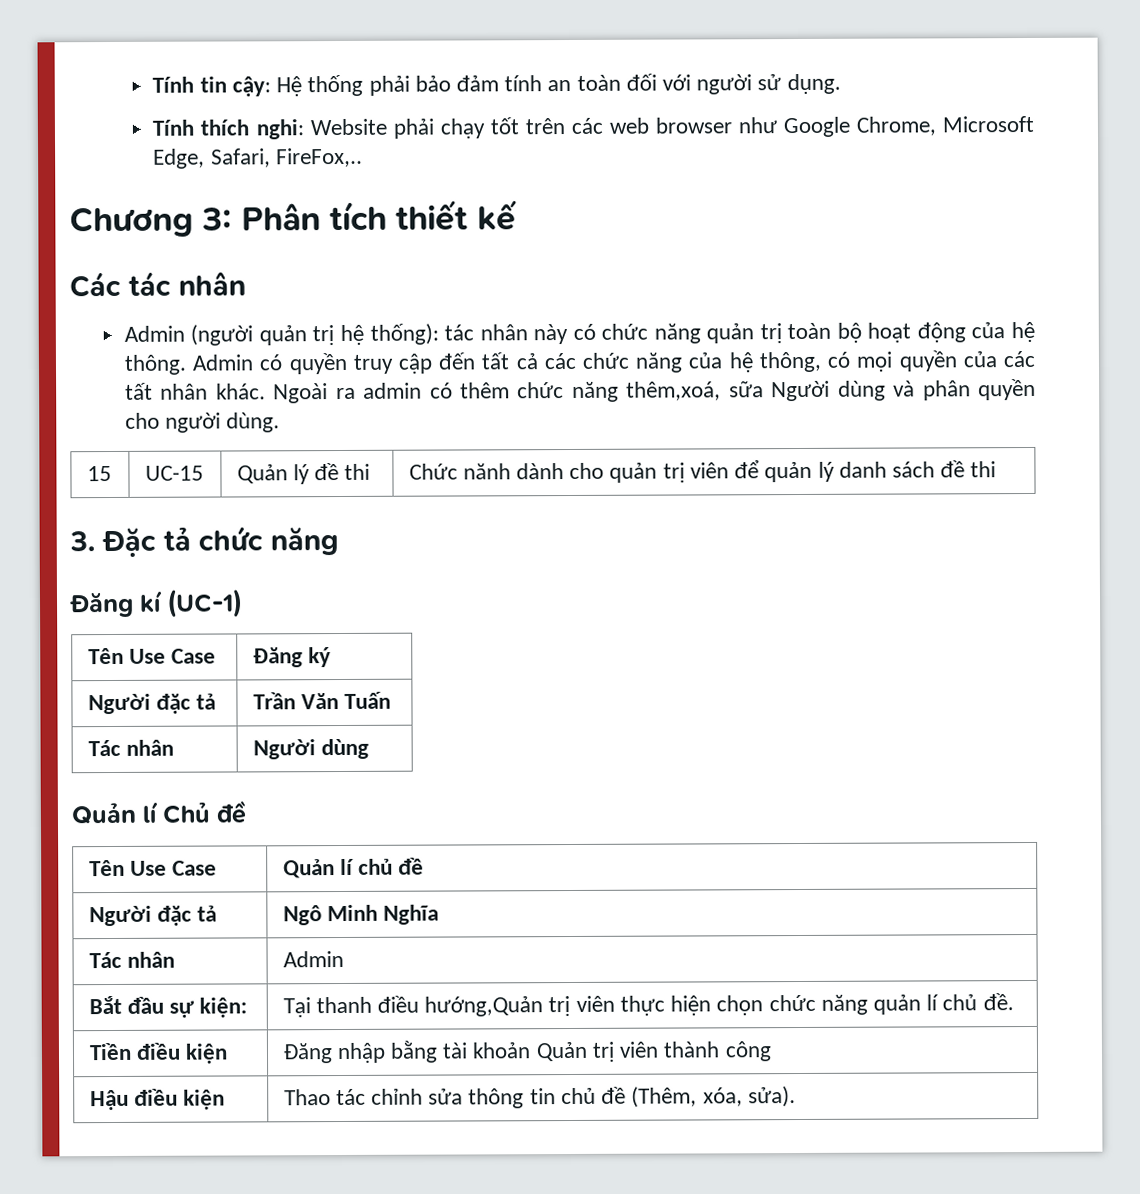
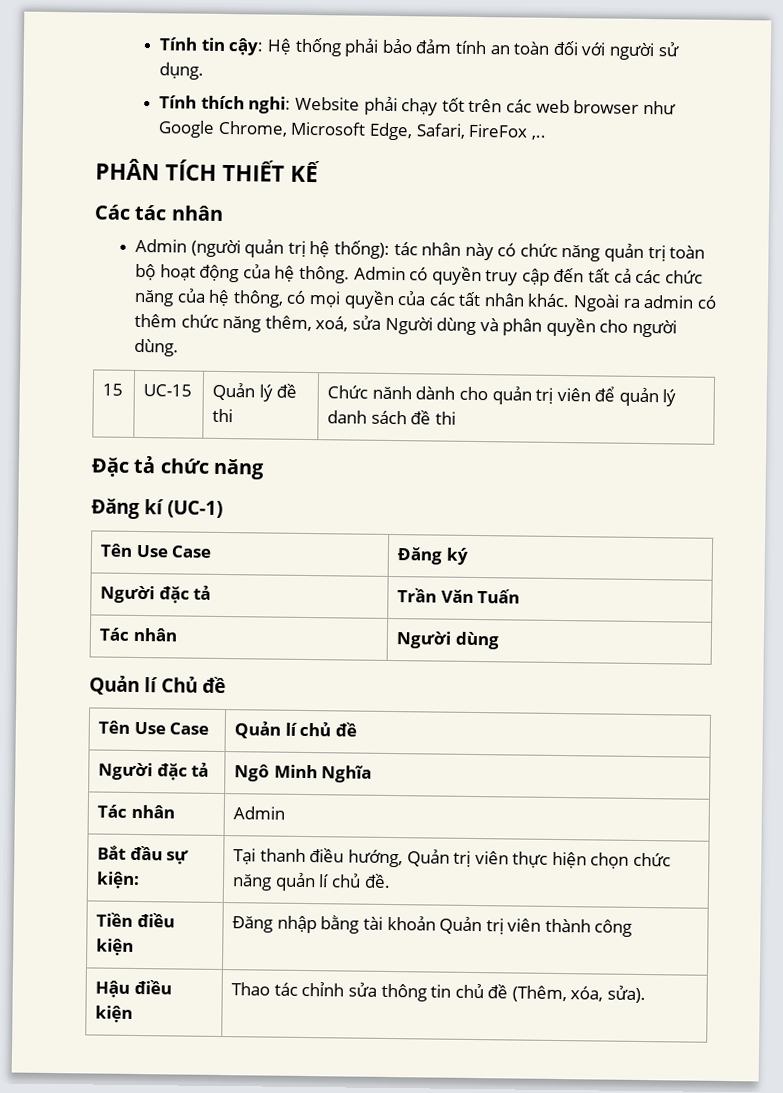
- Tính thích nghi: Website phải chạy tốt trên các web browser như Google Chrome, Microsoft Edge, Safari, FireFox,..
- Chương 3: Phân tích thiết kế
+ Tính thích nghi: Website phải chạy tốt trên các web browser như Google Chrome, Microsoft Edge, Safari, FireFox ,..
+ PHÂN TÍCH THIẾT KẾ
- Ngoài ra admin có thêm chức năng thêm,xoá, sữa Người dùng và phân quyền cho người dùng.
+ Ngoài ra admin có thêm chức năng thêm, xoá, sửa Người dùng và phân quyền cho người dùng.
- 3. Đặc tả chức năng
+ Đặc tả chức năng
- Bắt đầu sự kiện: | Tại thanh điều hướng,Quản trị viên thực hiện chọn chức năng quản lí chủ đề.
+ Bắt đầu sự kiện: | Tại thanh điều hướng, Quản trị viên thực hiện chọn chức năng quản lí chủ đề.

